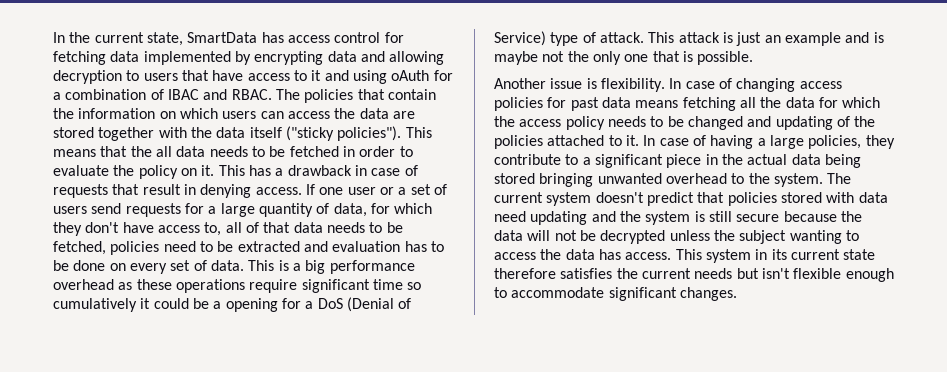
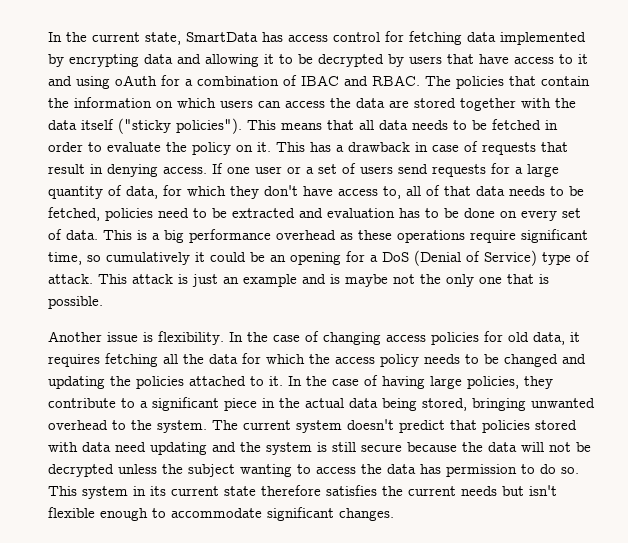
- In the current state, SmartData has access control for fetching data implemented by encrypting data and allowing decryption to users that have access to it and using oAuth for a combination of IBAC and RBAC.
+ In the current state, SmartData has access control for fetching data implemented by encrypting data and allowing it to be decrypted by users that have access to it and using oAuth for a combination of IBAC and RBAC.
- This means that the all data needs to be fetched in order to evaluate the policy on it.
+ This means that all data needs to be fetched in order to evaluate the policy on it.
- This is a big performance overhead as these operations require significant time so cumulatively it could be a opening for a DoS (Denial of Service) type of attack.
+ This is a big performance overhead as these operations require significant time, so cumulatively it could be an opening for a DoS (Denial of Service) type of attack.
- In case of changing access policies for past data means fetching all the data for which the access policy needs to be changed and updating of the policies attached to it.
+ In the case of changing access policies for old data, it requires fetching all the data for which the access policy needs to be changed and updating the policies attached to it.
- In case of having a large policies, they contribute to a significant piece in the actual data being stored bringing unwanted overhead to the system.
+ In the case of having large policies, they contribute to a significant piece in the actual data being stored, bringing unwanted overhead to the system.
- The current system doesn't predict that policies stored with data need updating and the system is still secure because the data will not be decrypted unless the subject wanting to access the data has access.
+ The current system doesn't predict that policies stored with data need updating and the system is still secure because the data will not be decrypted unless the subject wanting to access the data has permission to do so.

